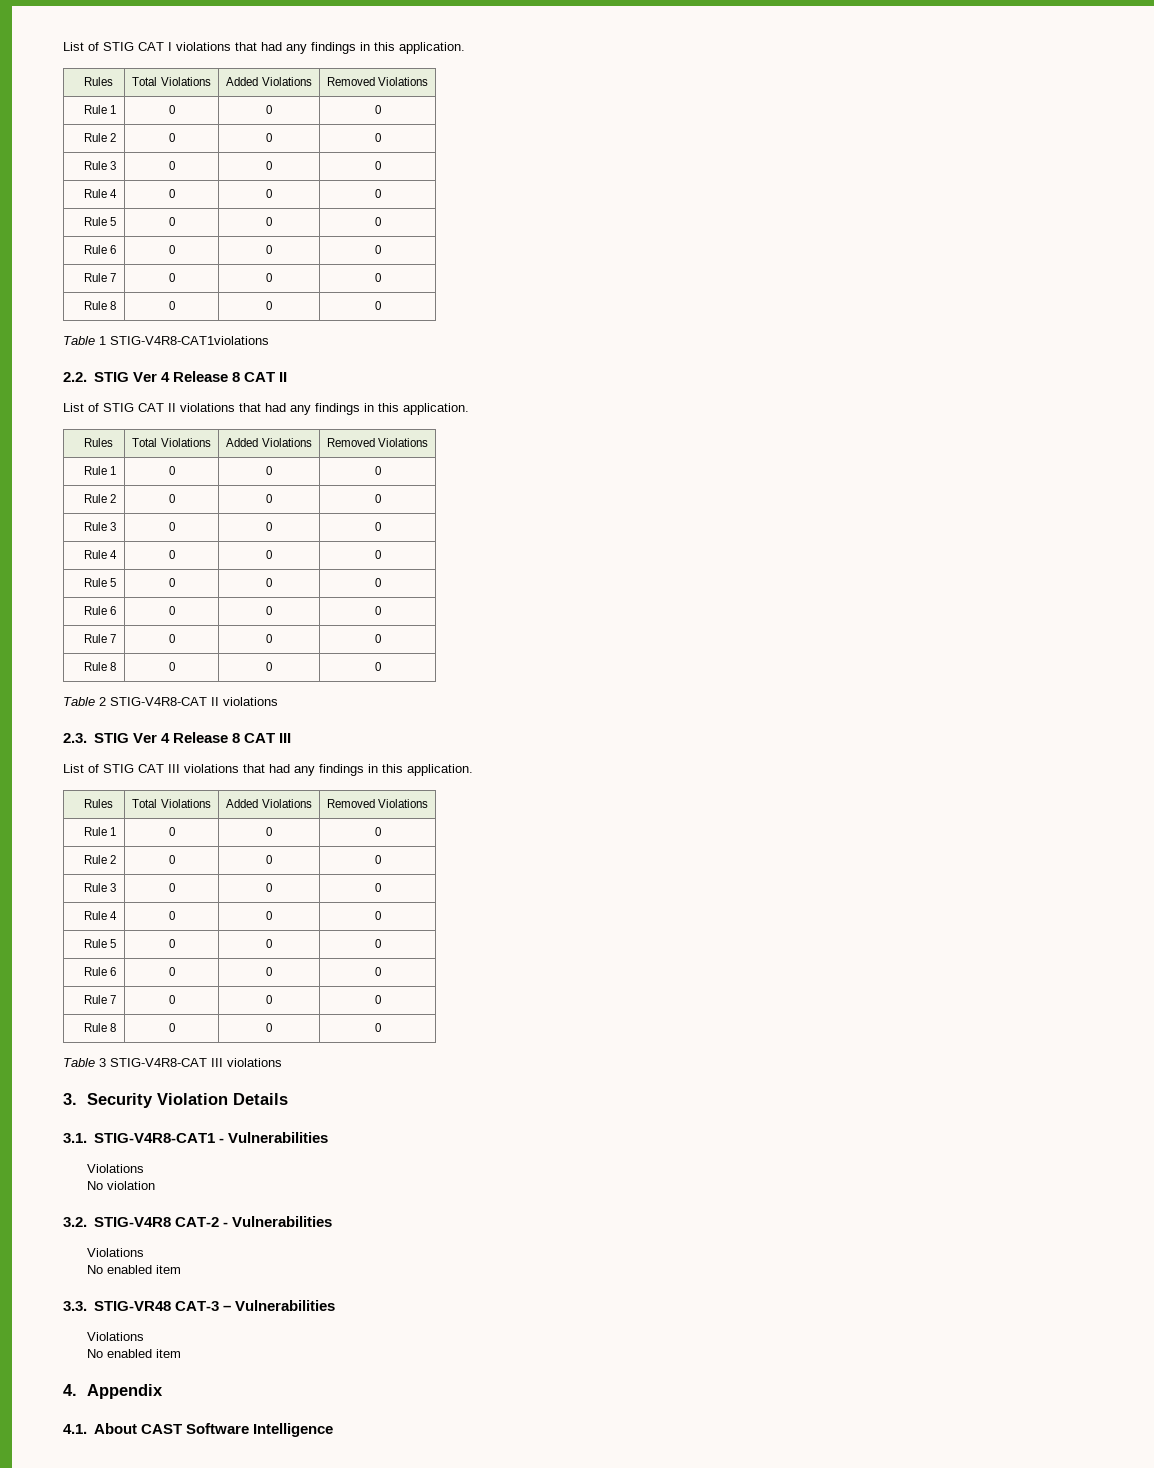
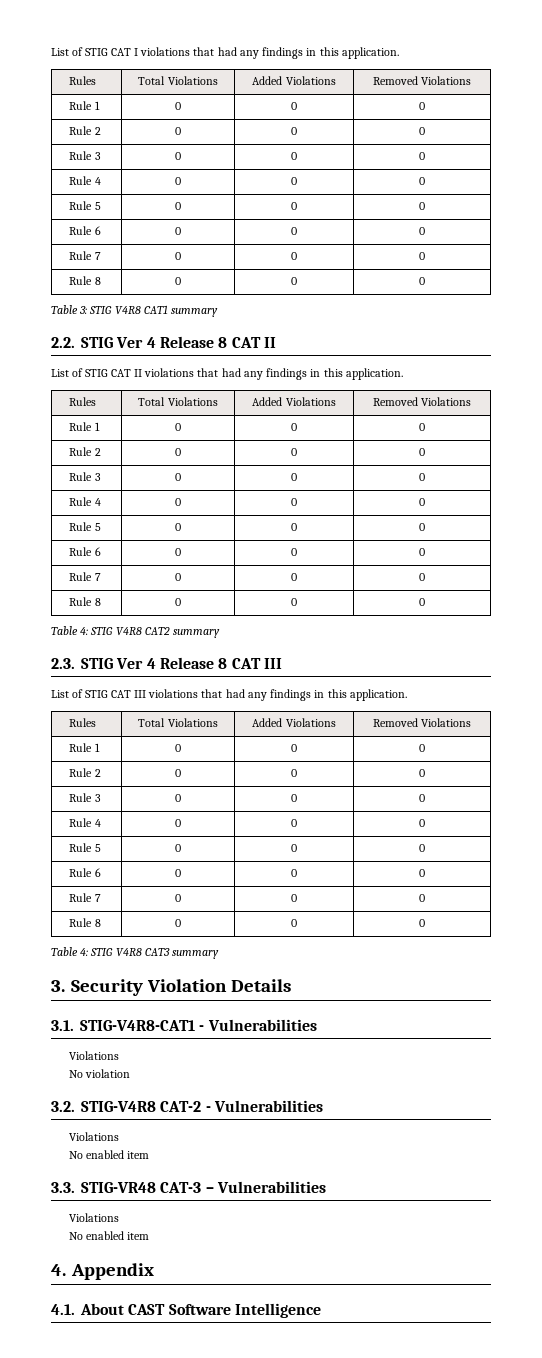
- Table 1 STIG-V4R8-CAT1violations
+ Table 3: STIG V4R8 CAT1 summary
- Table 2 STIG-V4R8-CAT II violations
+ Table 4: STIG V4R8 CAT2 summary
- Table 3 STIG-V4R8-CAT III violations
+ Table 4: STIG V4R8 CAT3 summary

